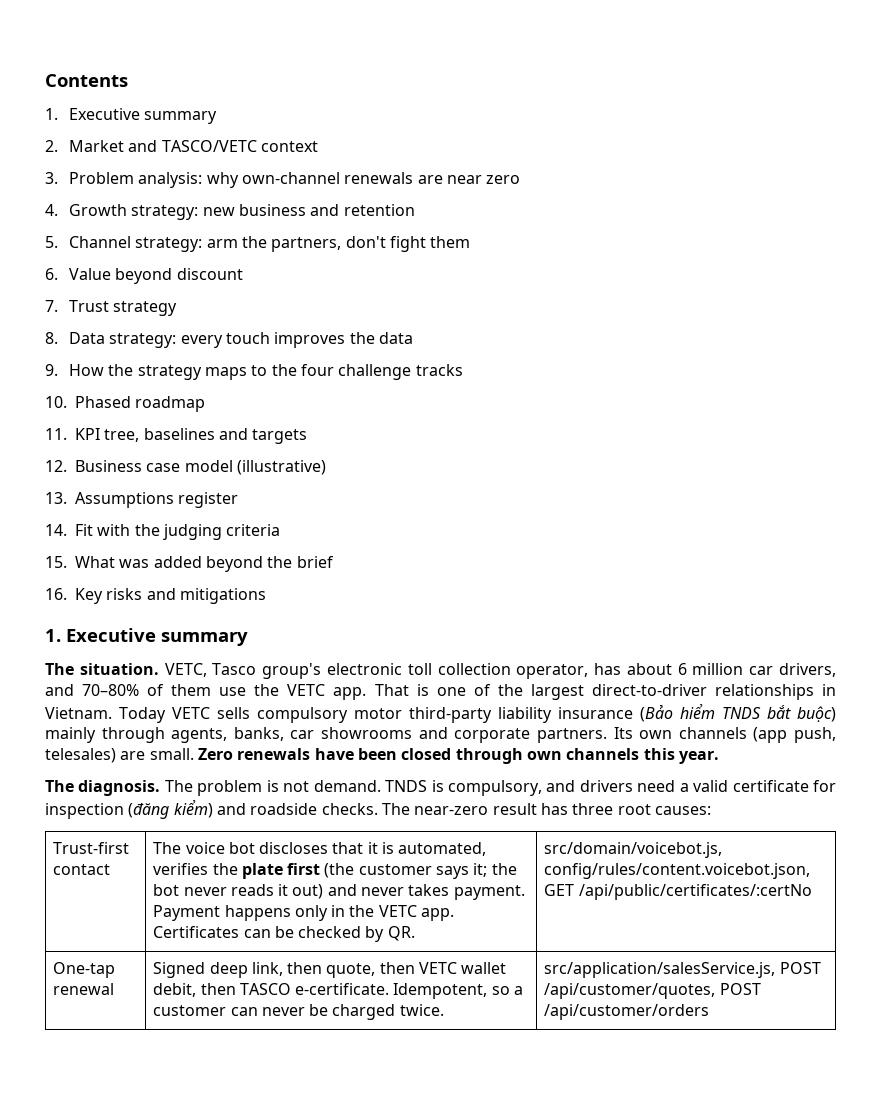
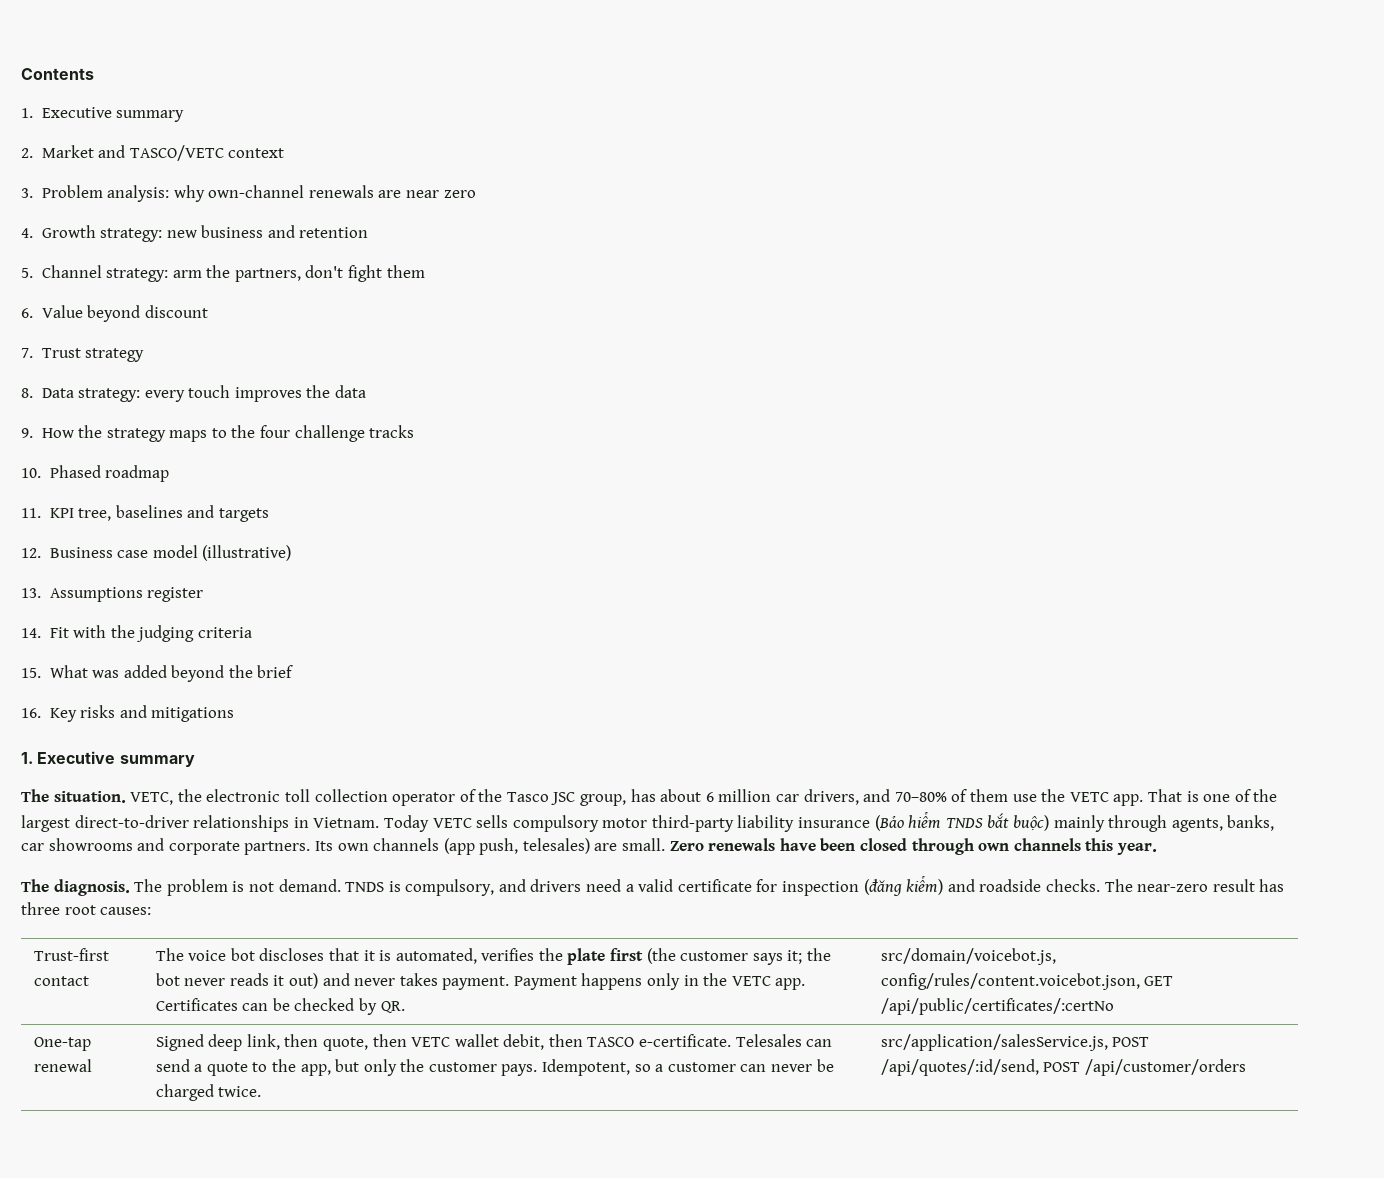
- VETC, Tasco group's electronic toll collection operator, has about 6 million car drivers, and 70–80% of them use the VETC app.
+ VETC, the electronic toll collection operator of the Tasco JSC group, has about 6 million car drivers, and 70–80% of them use the VETC app.
+ Telesales can send a quote to the app, but only the customer pays.
- src/application/salesService.js, POST /api/customer/quotes, POST /api/customer/orders
+ src/application/salesService.js, POST /api/quotes/:id/send, POST /api/customer/orders

